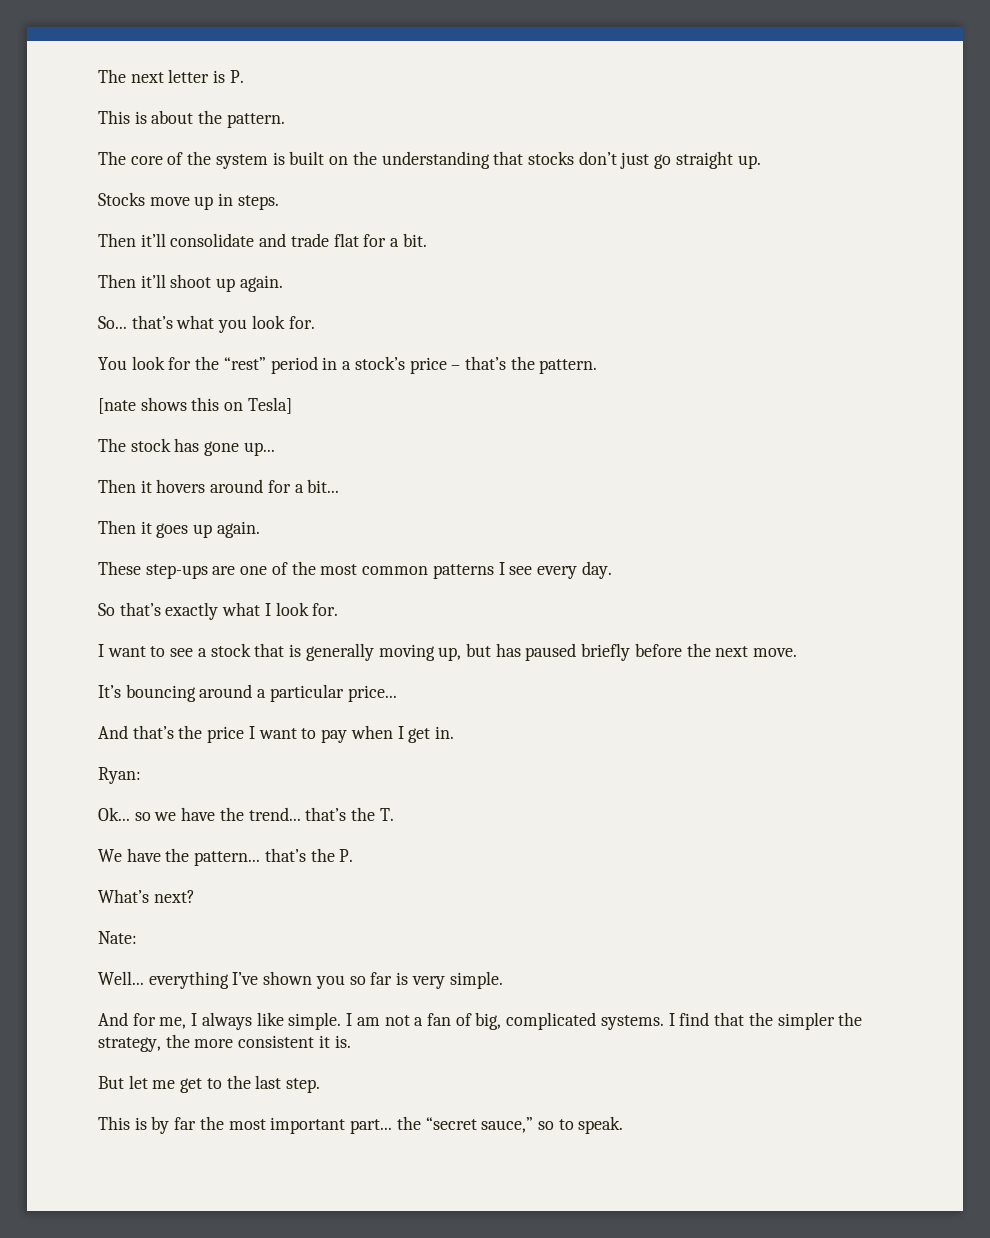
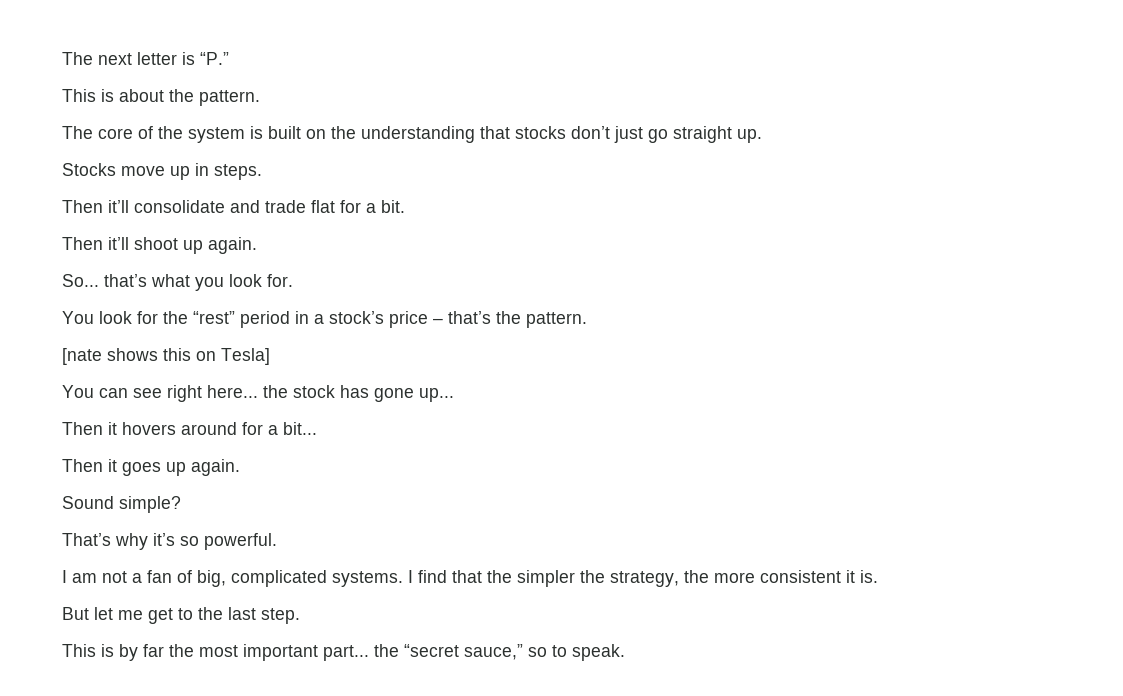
- The next letter is P.
+ The next letter is “P.”
- The stock has gone up...
+ You can see right here... the stock has gone up...
- These step-ups are one of the most common patterns I see every day.
- So that’s exactly what I look for.
- I want to see a stock that is generally moving up, but has paused briefly before the next move.
- It’s bouncing around a particular price...
- And that’s the price I want to pay when I get in.
- Ryan:
- Ok... so we have the trend... that’s the T.
- We have the pattern... that’s the P.
- What’s next?
- Nate:
- Well... everything I’ve shown you so far is very simple.
- And for me, I always like simple. I am not a fan of big, complicated systems.
+ Sound simple?
+ That’s why it’s so powerful.
+ I am not a fan of big, complicated systems.

